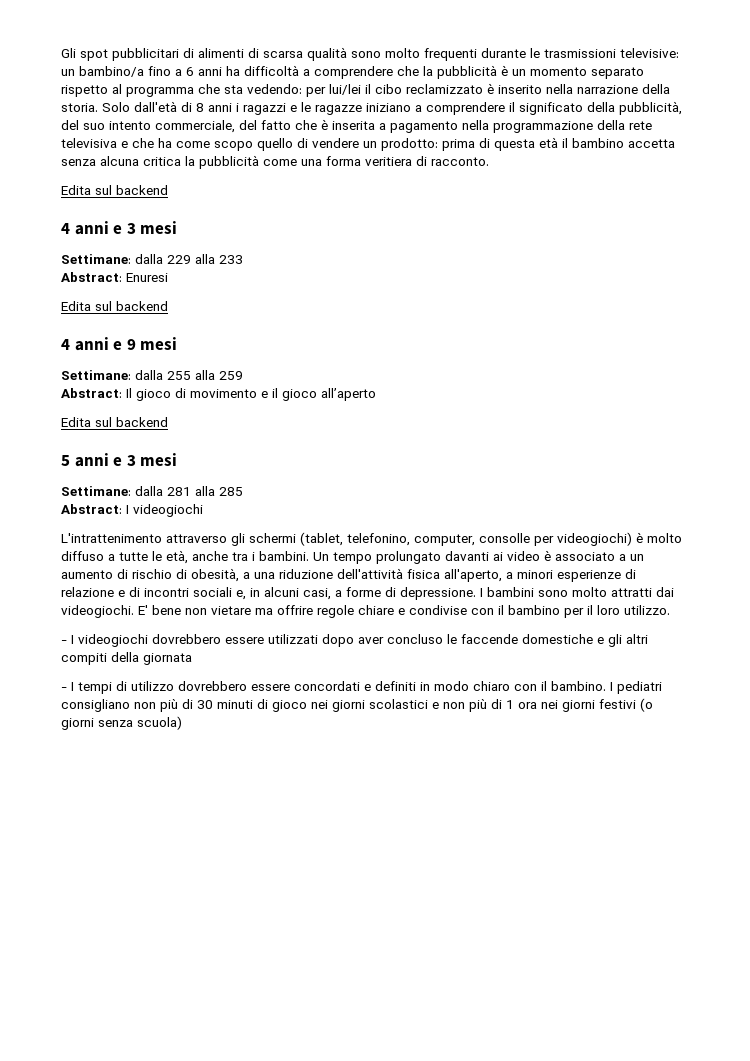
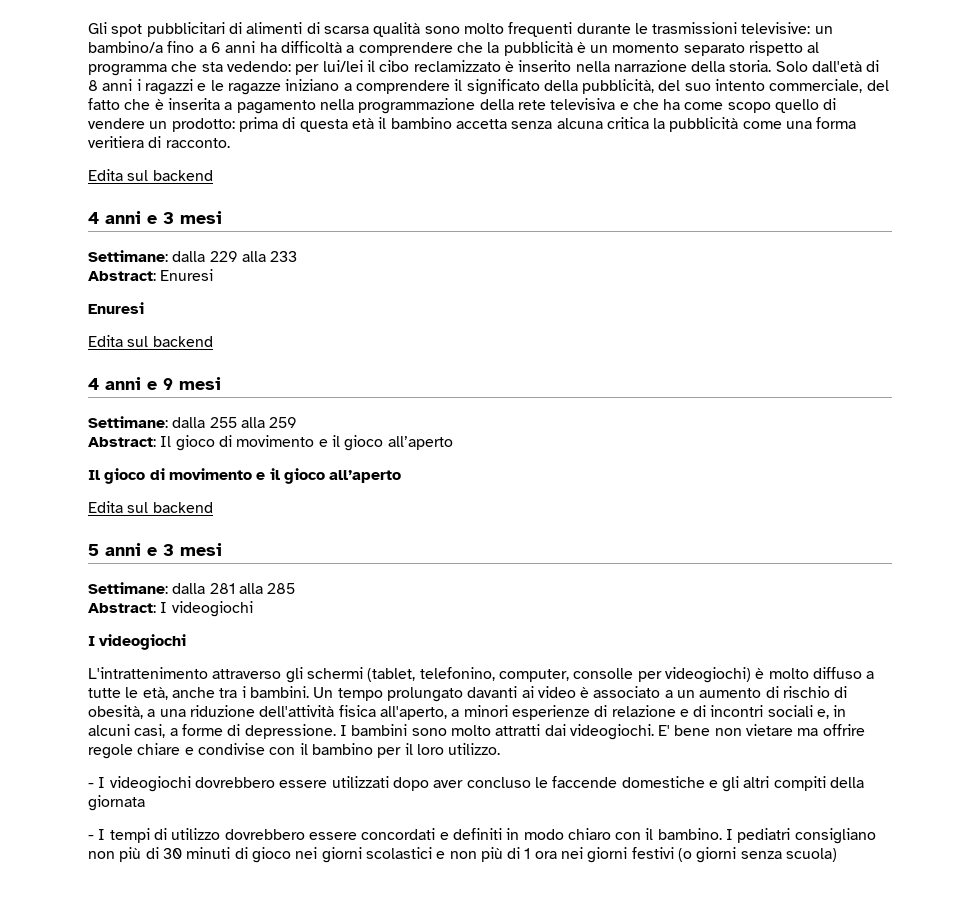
  Abstract: Enuresi
+ Enuresi
  Abstract: Il gioco di movimento e il gioco all’aperto
+ Il gioco di movimento e il gioco all’aperto
  Abstract: I videogiochi
+ I videogiochi

